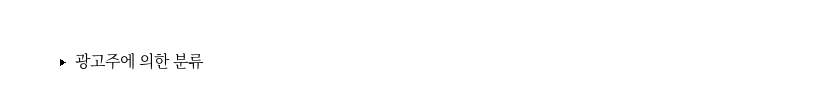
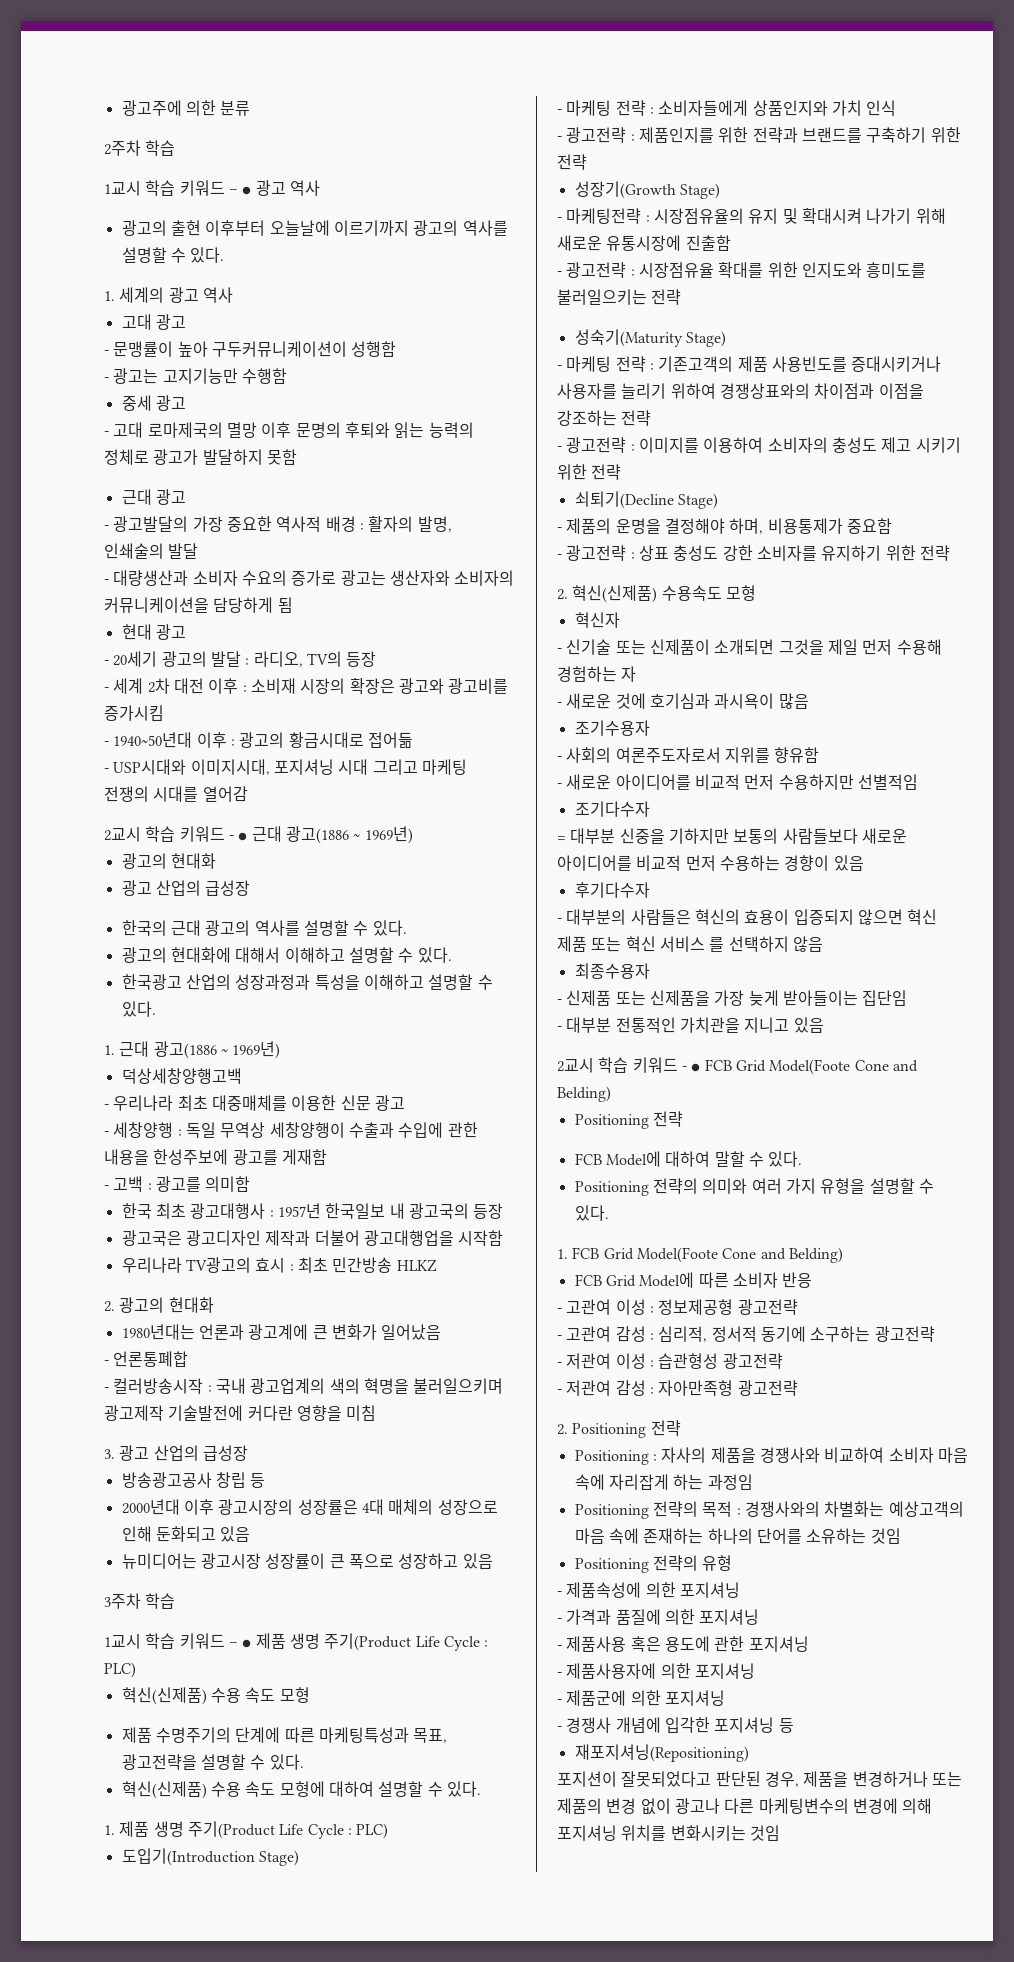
+ 2주차 학습
+ 1교시 학습 키워드 – ● 광고 역사
+ 광고의 출현 이후부터 오늘날에 이르기까지 광고의 역사를 설명할 수 있다.
+ 1. 세계의 광고 역사
+ 고대 광고
+ - 문맹률이 높아 구두커뮤니케이션이 성행함
+ - 광고는 고지기능만 수행함
+ 중세 광고
+ - 고대 로마제국의 멸망 이후 문명의 후퇴와 읽는 능력의 정체로 광고가 발달하지 못함
+ 근대 광고
+ - 광고발달의 가장 중요한 역사적 배경 : 활자의 발명, 인쇄술의 발달
+ - 대량생산과 소비자 수요의 증가로 광고는 생산자와 소비자의 커뮤니케이션을 담당하게 됨
+ 현대 광고
+ - 20세기 광고의 발달 : 라디오, TV의 등장
+ - 세계 2차 대전 이후 : 소비재 시장의 확장은 광고와 광고비를 증가시킴
+ - 1940~50년대 이후 : 광고의 황금시대로 접어듦
+ - USP시대와 이미지시대, 포지셔닝 시대 그리고 마케팅 전쟁의 시대를 열어감
+ 2교시 학습 키워드 - ● 근대 광고(1886 ~ 1969년)
+ 광고의 현대화
+ 광고 산업의 급성장
+ 한국의 근대 광고의 역사를 설명할 수 있다.
+ 광고의 현대화에 대해서 이해하고 설명할 수 있다.
+ 한국광고 산업의 성장과정과 특성을 이해하고 설명할 수 있다.
+ 1. 근대 광고(1886 ~ 1969년)
+ 덕상세창양행고백
+ - 우리나라 최초 대중매체를 이용한 신문 광고
+ - 세창양행 : 독일 무역상 세창양행이 수출과 수입에 관한 내용을 한성주보에 광고를 게재함
+ - 고백 : 광고를 의미함
+ 한국 최초 광고대행사 : 1957년 한국일보 내 광고국의 등장
+ 광고국은 광고디자인 제작과 더불어 광고대행업을 시작함
+ 우리나라 TV광고의 효시 : 최초 민간방송 HLKZ
+ 2. 광고의 현대화
+ 1980년대는 언론과 광고계에 큰 변화가 일어났음
+ - 언론통폐합
+ - 컬러방송시작 : 국내 광고업계의 색의 혁명을 불러일으키며 광고제작 기술발전에 커다란 영향을 미침
+ 3. 광고 산업의 급성장
+ 방송광고공사 창립 등
+ 2000년대 이후 광고시장의 성장률은 4대 매체의 성장으로 인해 둔화되고 있음
+ 뉴미디어는 광고시장 성장률이 큰 폭으로 성장하고 있음
+ 3주차 학습
+ 1교시 학습 키워드 – ● 제품 생명 주기(Product Life Cycle : PLC)
+ 혁신(신제품) 수용 속도 모형
+ 제품 수명주기의 단계에 따른 마케팅특성과 목표, 광고전략을 설명할 수 있다.
+ 혁신(신제품) 수용 속도 모형에 대하여 설명할 수 있다.
+ 1. 제품 생명 주기(Product Life Cycle : PLC)
+ 도입기(Introduction Stage)
+ - 마케팅 전략 : 소비자들에게 상품인지와 가치 인식
+ - 광고전략 : 제품인지를 위한 전략과 브랜드를 구축하기 위한 전략
+ 성장기(Growth Stage)
+ - 마케팅전략 : 시장점유율의 유지 및 확대시켜 나가기 위해 새로운 유통시장에 진출함
+ - 광고전략 : 시장점유율 확대를 위한 인지도와 흥미도를 불러일으키는 전략
+ 성숙기(Maturity Stage)
+ - 마케팅 전략 : 기존고객의 제품 사용빈도를 증대시키거나 사용자를 늘리기 위하여 경쟁상표와의 차이점과 이점을 강조하는 전략
+ - 광고전략 : 이미지를 이용하여 소비자의 충성도 제고 시키기 위한 전략
+ 쇠퇴기(Decline Stage)
+ - 제품의 운명을 결정해야 하며, 비용통제가 중요함
+ - 광고전략 : 상표 충성도 강한 소비자를 유지하기 위한 전략
+ 2. 혁신(신제품) 수용속도 모형
+ 혁신자
+ - 신기술 또는 신제품이 소개되면 그것을 제일 먼저 수용해 경험하는 자
+ - 새로운 것에 호기심과 과시욕이 많음
+ 조기수용자
+ - 사회의 여론주도자로서 지위를 향유함
+ - 새로운 아이디어를 비교적 먼저 수용하지만 선별적임
+ 조기다수자
+ = 대부분 신중을 기하지만 보통의 사람들보다 새로운 아이디어를 비교적 먼저 수용하는 경향이 있음
+ 후기다수자
+ - 대부분의 사람들은 혁신의 효용이 입증되지 않으면 혁신 제품 또는 혁신 서비스 를 선택하지 않음
+ 최종수용자
+ - 신제품 또는 신제품을 가장 늦게 받아들이는 집단임
+ - 대부분 전통적인 가치관을 지니고 있음
+ 2교시 학습 키워드 - ● FCB Grid Model(Foote Cone and Belding)
+ Positioning 전략
+ FCB Model에 대하여 말할 수 있다.
+ Positioning 전략의 의미와 여러 가지 유형을 설명할 수 있다.
+ 1. FCB Grid Model(Foote Cone and Belding)
+ FCB Grid Model에 따른 소비자 반응
+ - 고관여 이성 : 정보제공형 광고전략
+ - 고관여 감성 : 심리적, 정서적 동기에 소구하는 광고전략
+ - 저관여 이성 : 습관형성 광고전략
+ - 저관여 감성 : 자아만족형 광고전략
+ 2. Positioning 전략
+ Positioning : 자사의 제품을 경쟁사와 비교하여 소비자 마음 속에 자리잡게 하는 과정임
+ Positioning 전략의 목적 : 경쟁사와의 차별화는 예상고객의 마음 속에 존재하는 하나의 단어를 소유하는 것임
+ Positioning 전략의 유형
+ - 제품속성에 의한 포지셔닝
+ - 가격과 품질에 의한 포지셔닝
+ - 제품사용 혹은 용도에 관한 포지셔닝
+ - 제품사용자에 의한 포지셔닝
+ - 제품군에 의한 포지셔닝
+ - 경쟁사 개념에 입각한 포지셔닝 등
+ 재포지셔닝(Repositioning)
+ 포지션이 잘못되었다고 판단된 경우, 제품을 변경하거나 또는 제품의 변경 없이 광고나 다른 마케팅변수의 변경에 의해 포지셔닝 위치를 변화시키는 것임

